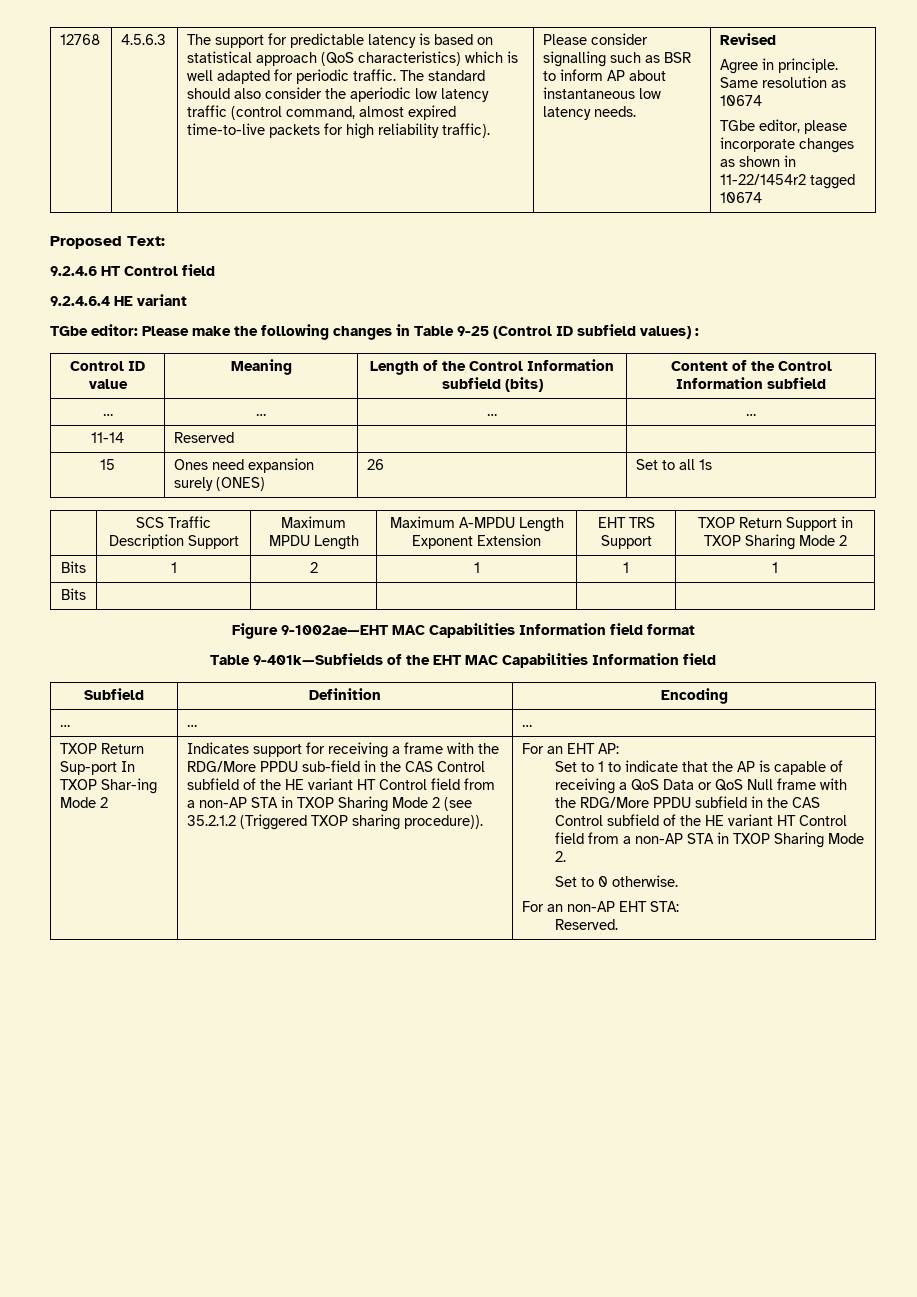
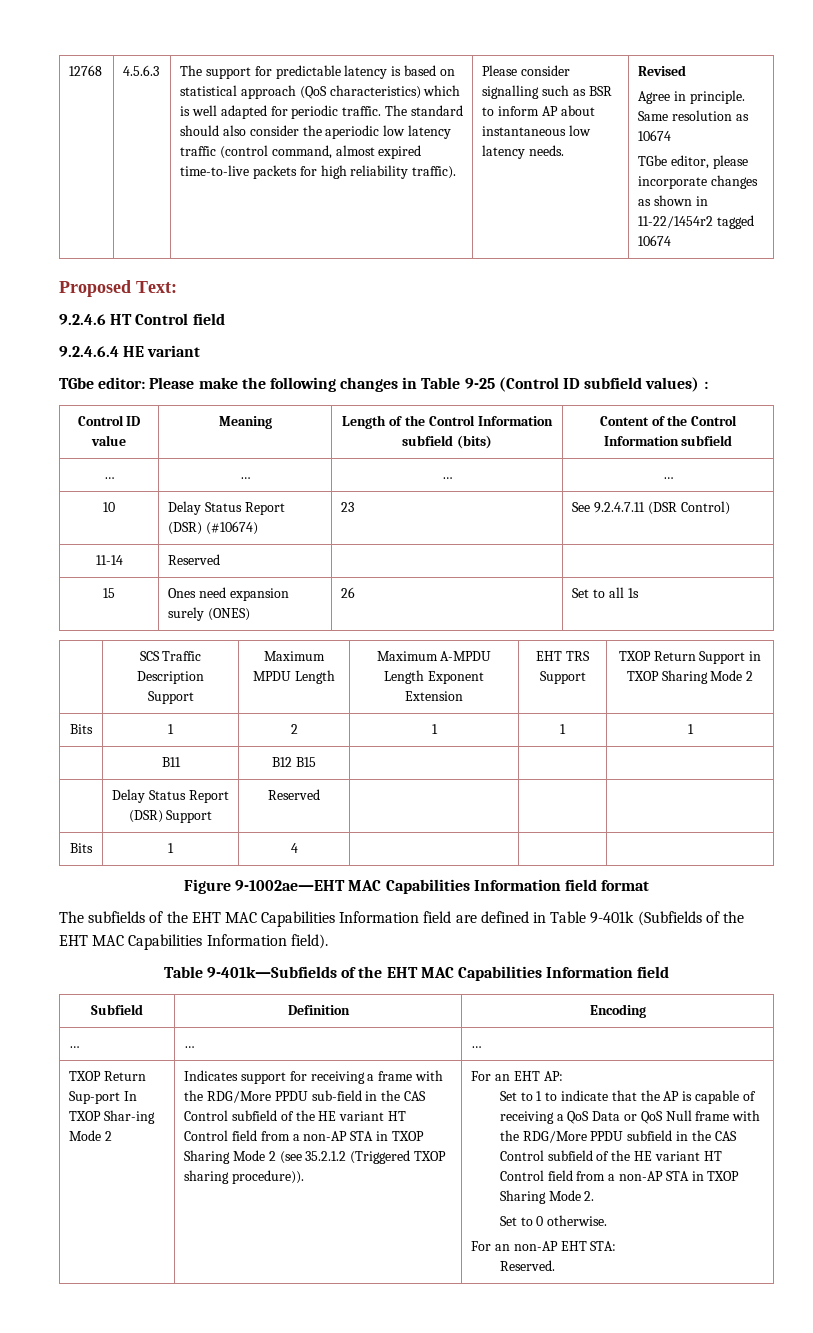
+ 10 | Delay Status Report (DSR) (#10674) | 23 | See 9.2.4.7.11 (DSR Control)
- Bits | | | | |
+ | B11 | B12 B15 | | |
+ | Delay Status Report (DSR) Support | Reserved | | |
+ Bits | 1 | 4 | | |
+ The subfields of the EHT MAC Capabilities Information field are defined in Table 9-401k (Subfields of the EHT MAC Capabilities Information field).

